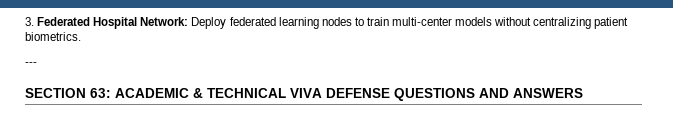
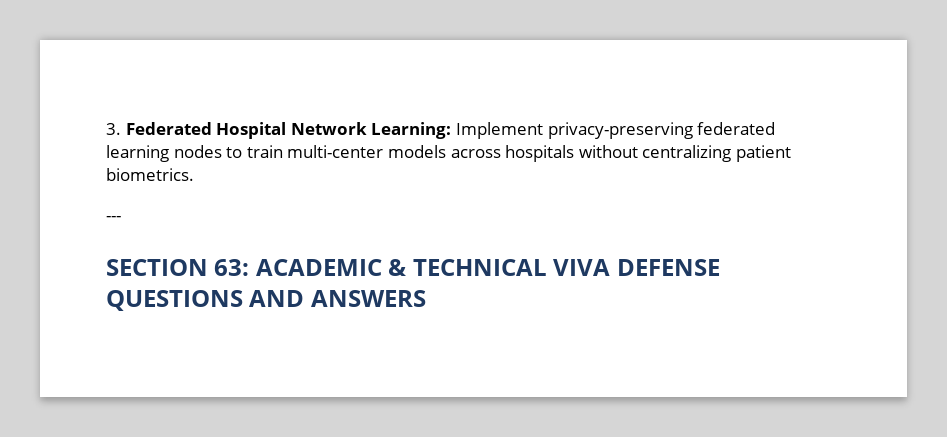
- 3. Federated Hospital Network: Deploy federated learning nodes to train multi-center models without centralizing patient biometrics.
+ 3. Federated Hospital Network Learning: Implement privacy-preserving federated learning nodes to train multi-center models across hospitals without centralizing patient biometrics.

